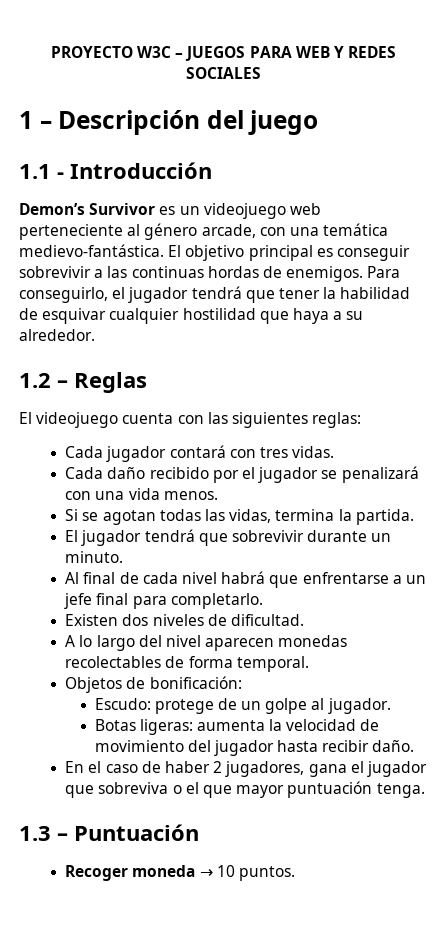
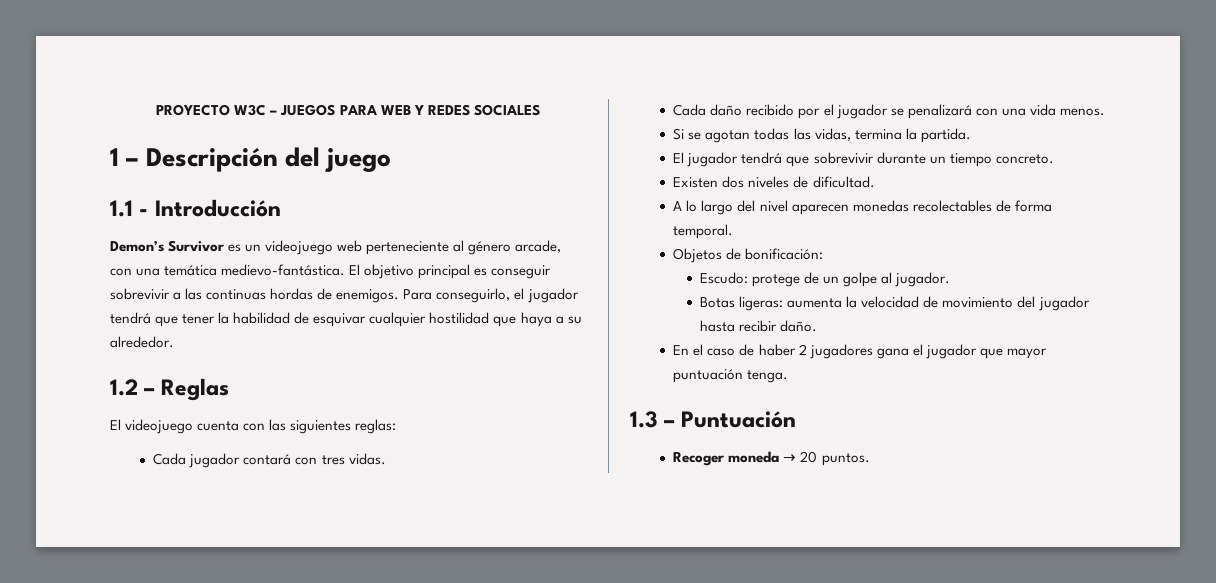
- El jugador tendrá que sobrevivir durante un minuto.
- Al final de cada nivel habrá que enfrentarse a un jefe final para completarlo.
+ El jugador tendrá que sobrevivir durante un tiempo concreto.
- En el caso de haber 2 jugadores, gana el jugador que sobreviva o el que mayor puntuación tenga.
+ En el caso de haber 2 jugadores gana el jugador que mayor puntuación tenga.
- Recoger moneda → 10 puntos.
+ Recoger moneda → 20 puntos.

